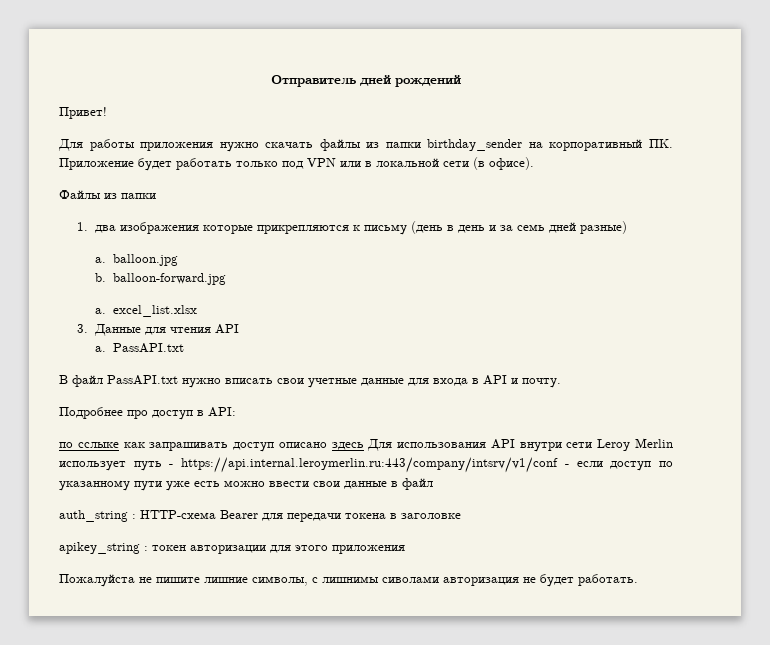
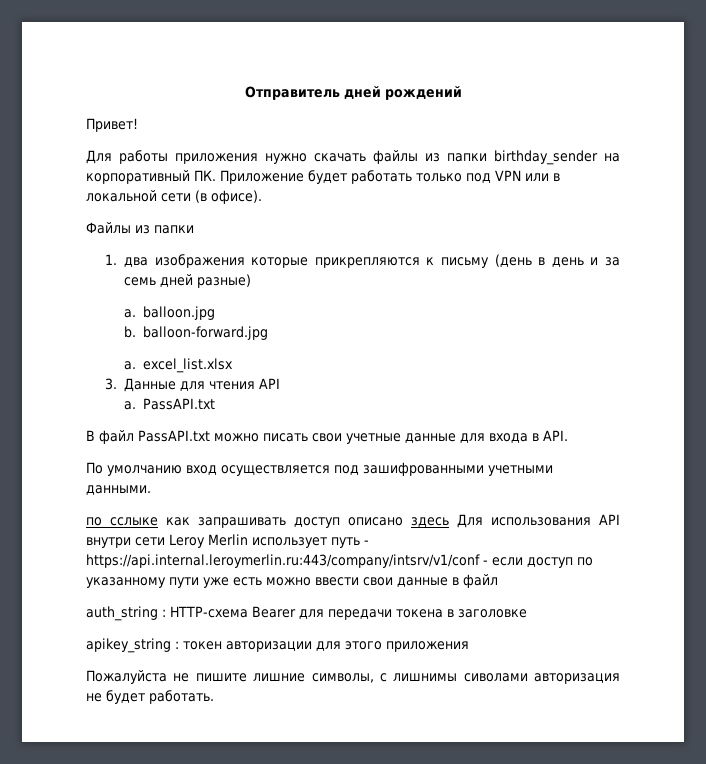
- В файл PassAPI.txt нужно вписать свои учетные данные для входа в API и почту.
- Подробнее про доступ в API:
+ В файл PassAPI.txt можно писать свои учетные данные для входа в API.
+ По умолчанию вход осуществляется под зашифрованными учетными данными.

